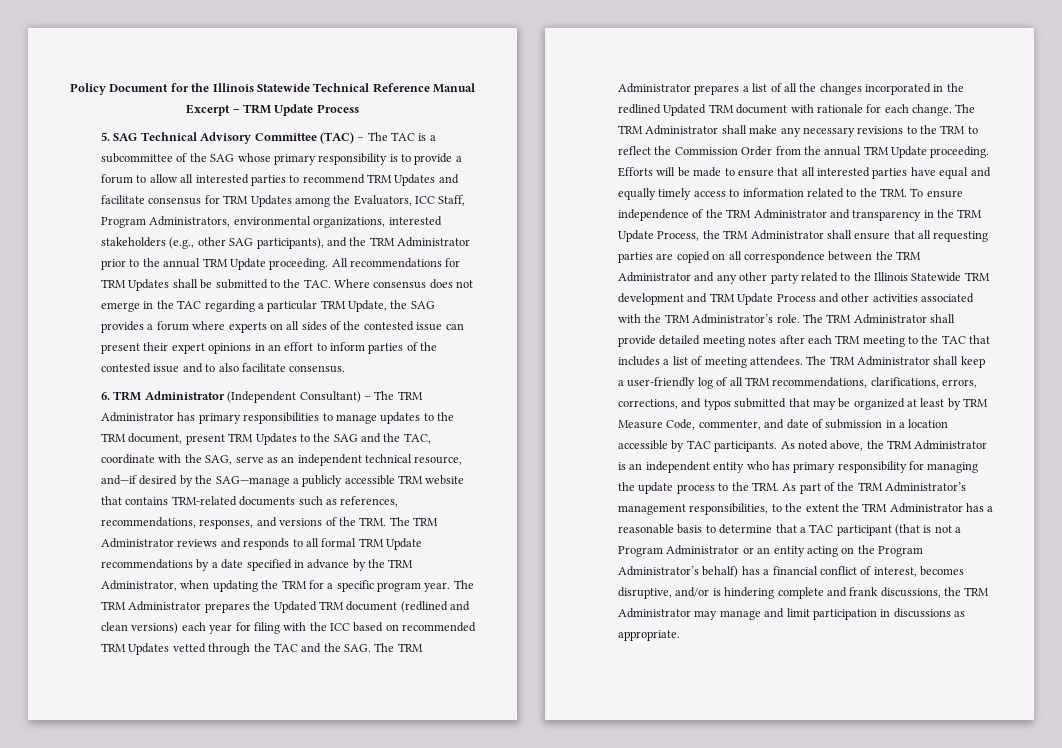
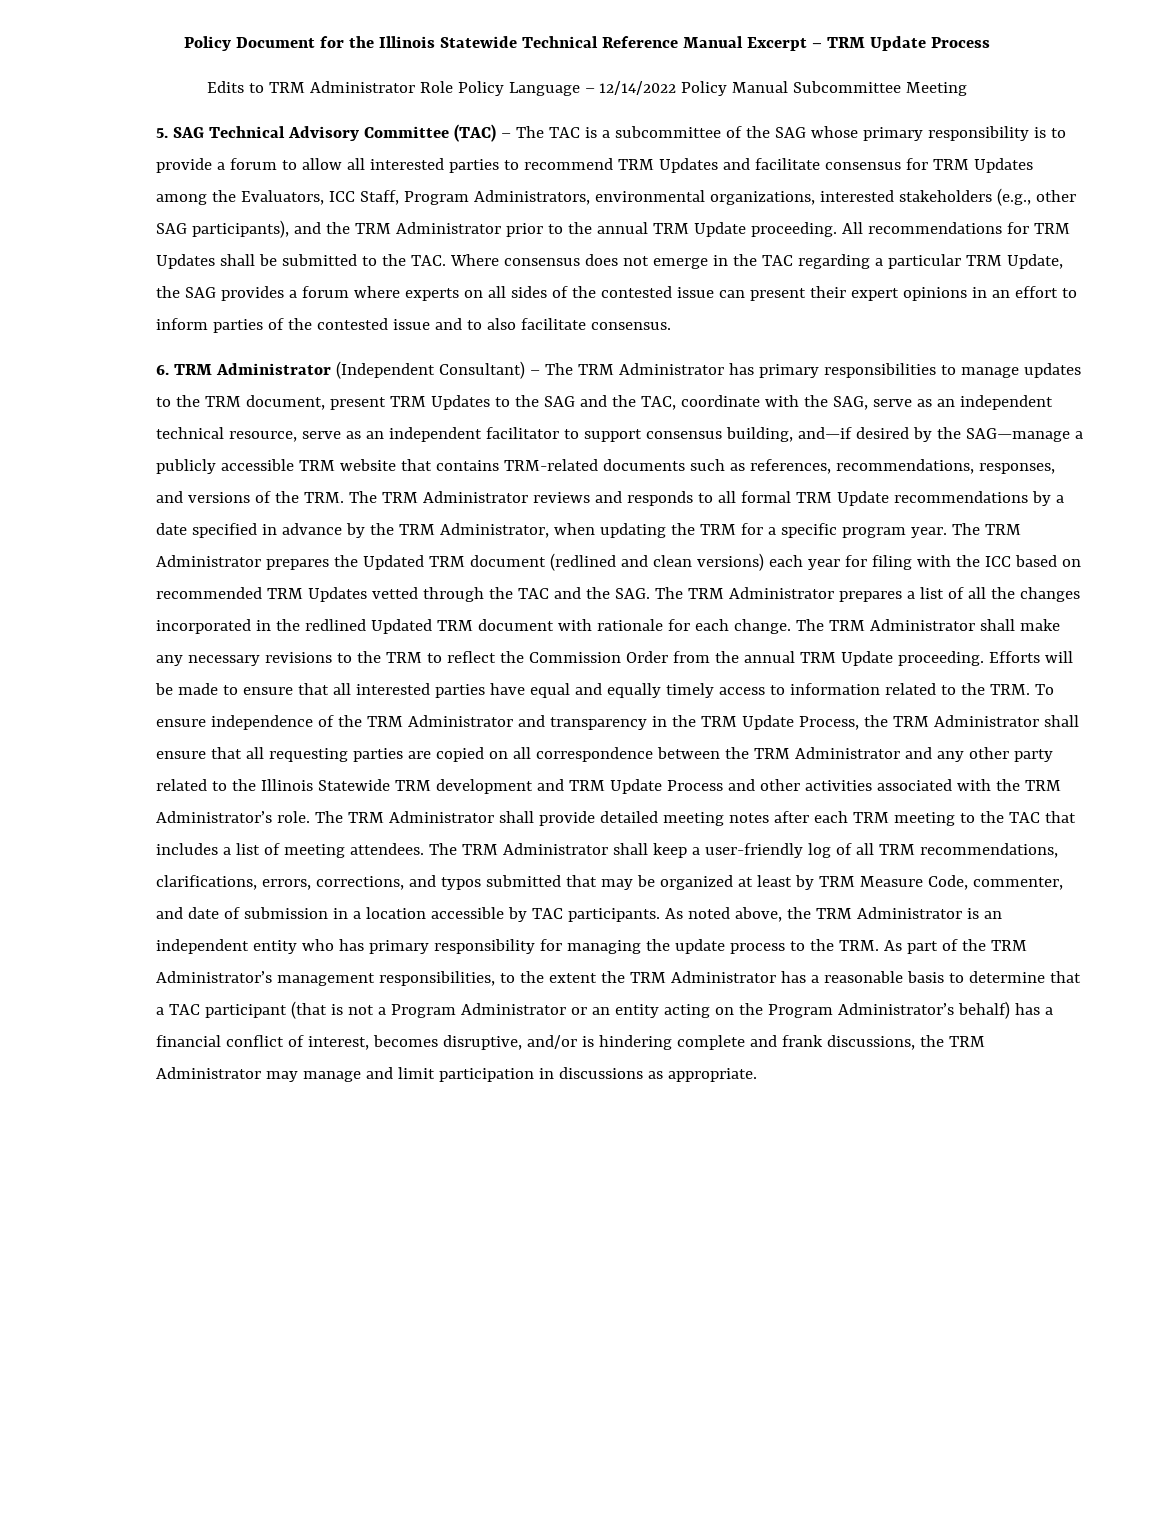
+ Edits to TRM Administrator Role Policy Language – 12/14/2022 Policy Manual Subcommittee Meeting
- 6. TRM Administrator (Independent Consultant) – The TRM Administrator has primary responsibilities to manage updates to the TRM document, present TRM Updates to the SAG and the TAC, coordinate with the SAG, serve as an independent technical resource, and—if desired by the SAG—manage a publicly accessible TRM website that contains TRM-related documents such as references, recommendations, responses, and versions of the TRM. The TRM Administrator reviews and responds to all formal TRM Update recommendations by a date specified in advance by the TRM Administrator, when updating the TRM for a specific program year.
+ 6. TRM Administrator (Independent Consultant) – The TRM Administrator has primary responsibilities to manage updates to the TRM document, present TRM Updates to the SAG and the TAC, coordinate with the SAG, serve as an independent technical resource, serve as an independent facilitator to support consensus building, and—if desired by the SAG—manage a publicly accessible TRM website that contains TRM-related documents such as references, recommendations, responses, and versions of the TRM. The TRM Administrator reviews and responds to all formal TRM Update recommendations by a date specified in advance by the TRM Administrator, when updating the TRM for a specific program year.

